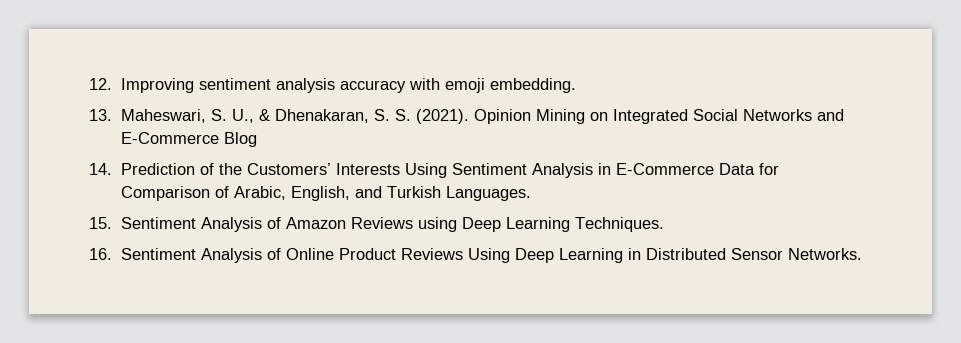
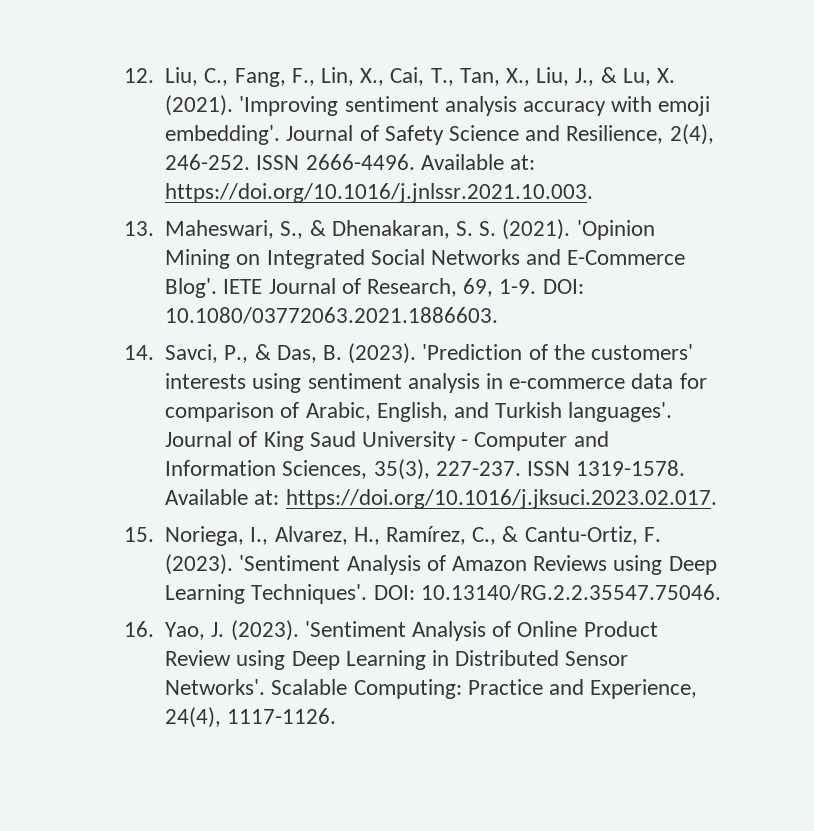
- 12. Improving sentiment analysis accuracy with emoji embedding.
+ 12. Liu, C., Fang, F., Lin, X., Cai, T., Tan, X., Liu, J., & Lu, X. (2021). 'Improving sentiment analysis accuracy with emoji embedding'. Journal of Safety Science and Resilience, 2(4), 246-252. ISSN 2666-4496. Available at: https://doi.org/10.1016/j.jnlssr.2021.10.003.
- 13. Maheswari, S. U., & Dhenakaran, S. S. (2021).
+ 13. Maheswari, S., & Dhenakaran, S. S. (2021).
- Opinion Mining on Integrated Social Networks and E-Commerce Blog
- 14. Prediction of the Customers’ Interests Using Sentiment Analysis in E-Commerce Data for Comparison of Arabic, English, and Turkish Languages.
- 15. Sentiment Analysis of Amazon Reviews using Deep Learning Techniques.
- 16. Sentiment Analysis of Online Product Reviews Using Deep Learning in Distributed Sensor Networks.
+ 'Opinion Mining on Integrated Social Networks and E-Commerce Blog'. IETE Journal of Research, 69, 1-9. DOI: 10.1080/03772063.2021.1886603.
+ 14. Savci, P., & Das, B. (2023). 'Prediction of the customers' interests using sentiment analysis in e-commerce data for comparison of Arabic, English, and Turkish languages'. Journal of King Saud University - Computer and Information Sciences, 35(3), 227-237. ISSN 1319-1578. Available at: https://doi.org/10.1016/j.jksuci.2023.02.017.
+ 15. Noriega, I., Alvarez, H., Ramírez, C., & Cantu-Ortiz, F. (2023). 'Sentiment Analysis of Amazon Reviews using Deep Learning Techniques'. DOI: 10.13140/RG.2.2.35547.75046.
+ 16. Yao, J. (2023). 'Sentiment Analysis of Online Product Review using Deep Learning in Distributed Sensor Networks'. Scalable Computing: Practice and Experience, 24(4), 1117-1126.

